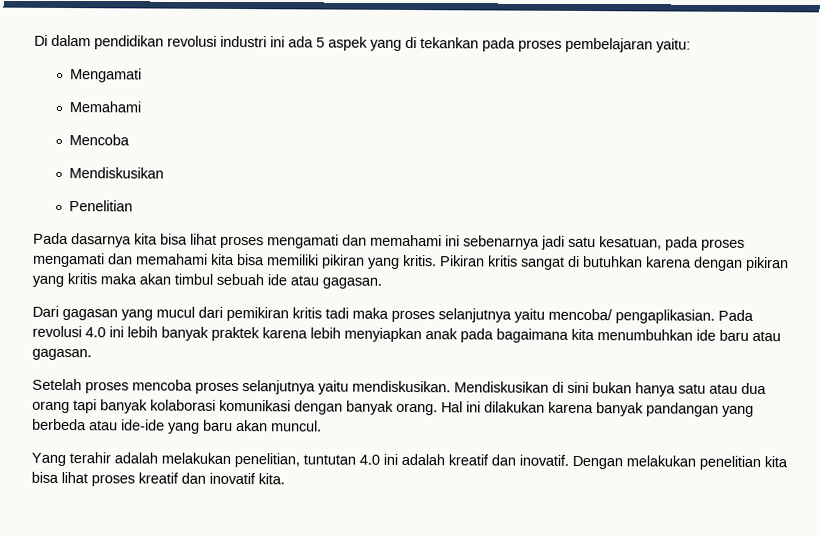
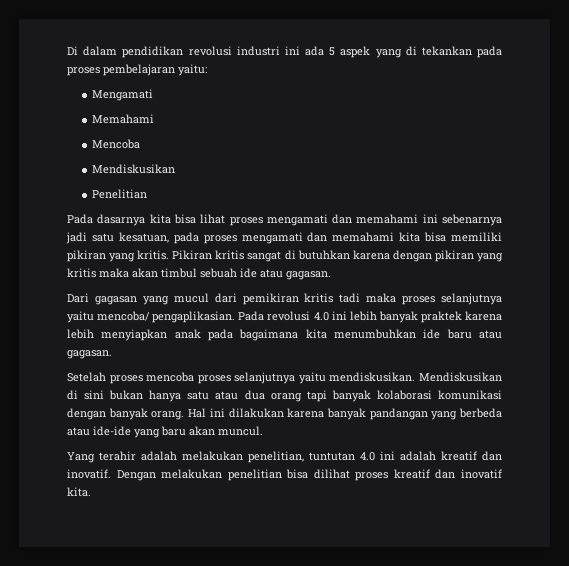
- Dengan melakukan penelitian kita bisa lihat proses kreatif dan inovatif kita.
+ Dengan melakukan penelitian bisa dilihat proses kreatif dan inovatif kita.

